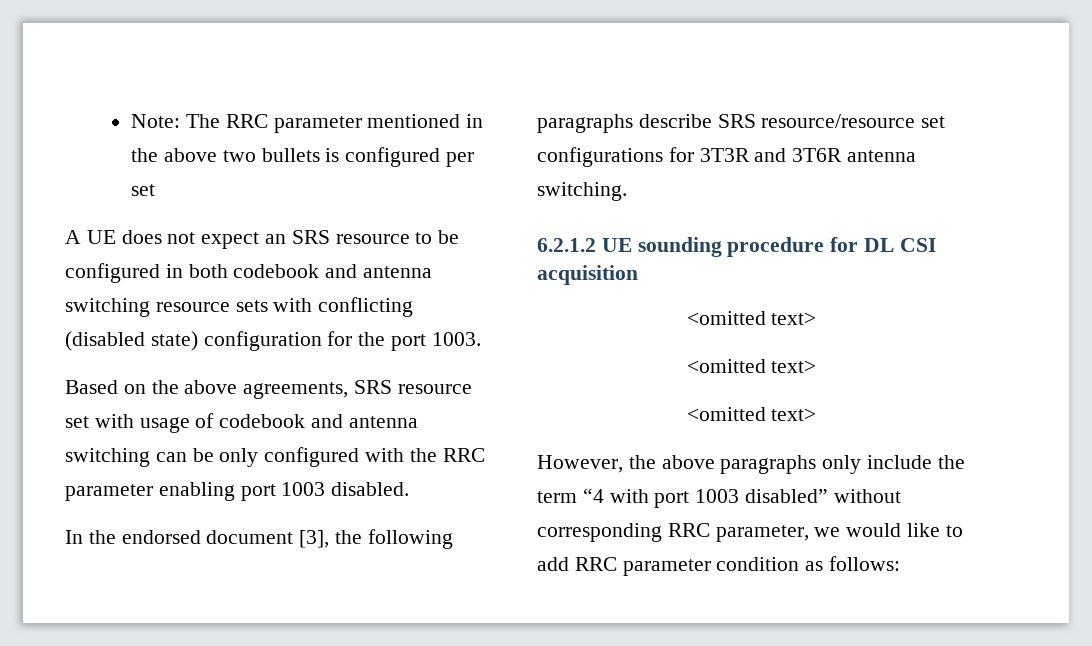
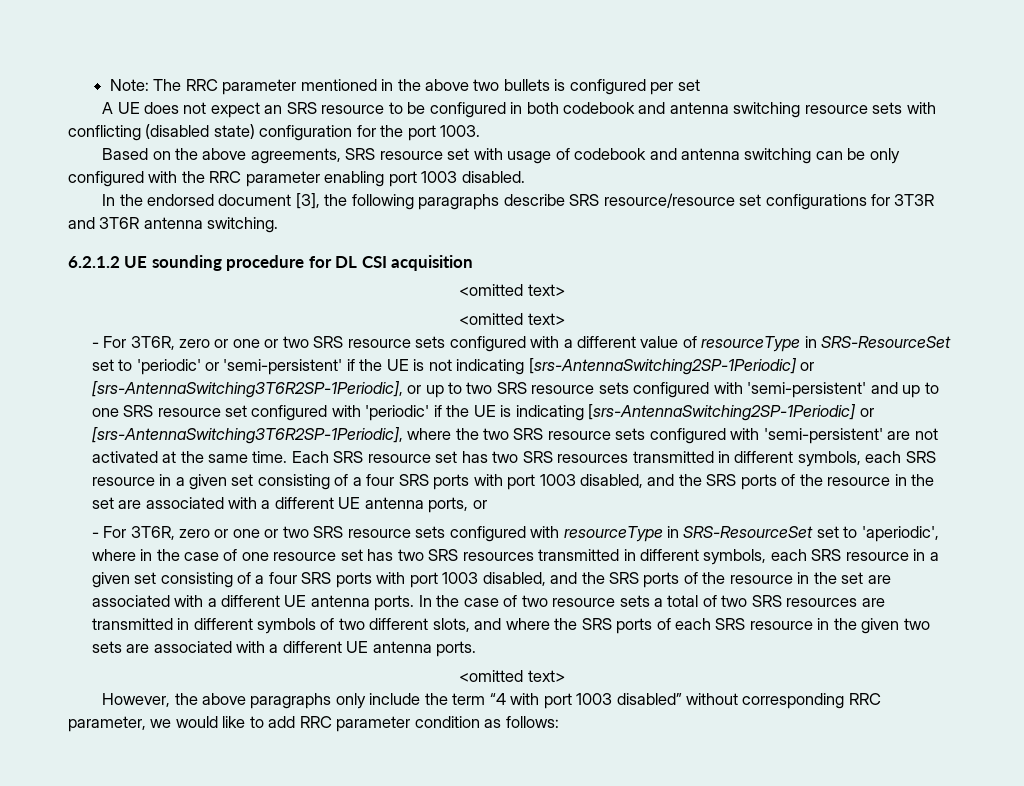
+ - For 3T6R, zero or one or two SRS resource sets configured with a different value of resourceType in SRS-ResourceSet set to 'periodic' or 'semi-persistent' if the UE is not indicating [srs-AntennaSwitching2SP-1Periodic] or [srs-AntennaSwitching3T6R2SP-1Periodic], or up to two SRS resource sets configured with 'semi-persistent' and up to one SRS resource set configured with 'periodic' if the UE is indicating [srs-AntennaSwitching2SP-1Periodic] or [srs-AntennaSwitching3T6R2SP-1Periodic], where the two SRS resource sets configured with 'semi-persistent' are not activated at the same time. Each SRS resource set has two SRS resources transmitted in different symbols, each SRS resource in a given set consisting of a four SRS ports with port 1003 disabled, and the SRS ports of the resource in the set are associated with a different UE antenna ports, or
+ - For 3T6R, zero or one or two SRS resource sets configured with resourceType in SRS-ResourceSet set to 'aperiodic', where in the case of one resource set has two SRS resources transmitted in different symbols, each SRS resource in a given set consisting of a four SRS ports with port 1003 disabled, and the SRS ports of the resource in the set are associated with a different UE antenna ports. In the case of two resource sets a total of two SRS resources are transmitted in different symbols of two different slots, and where the SRS ports of each SRS resource in the given two sets are associated with a different UE antenna ports.

